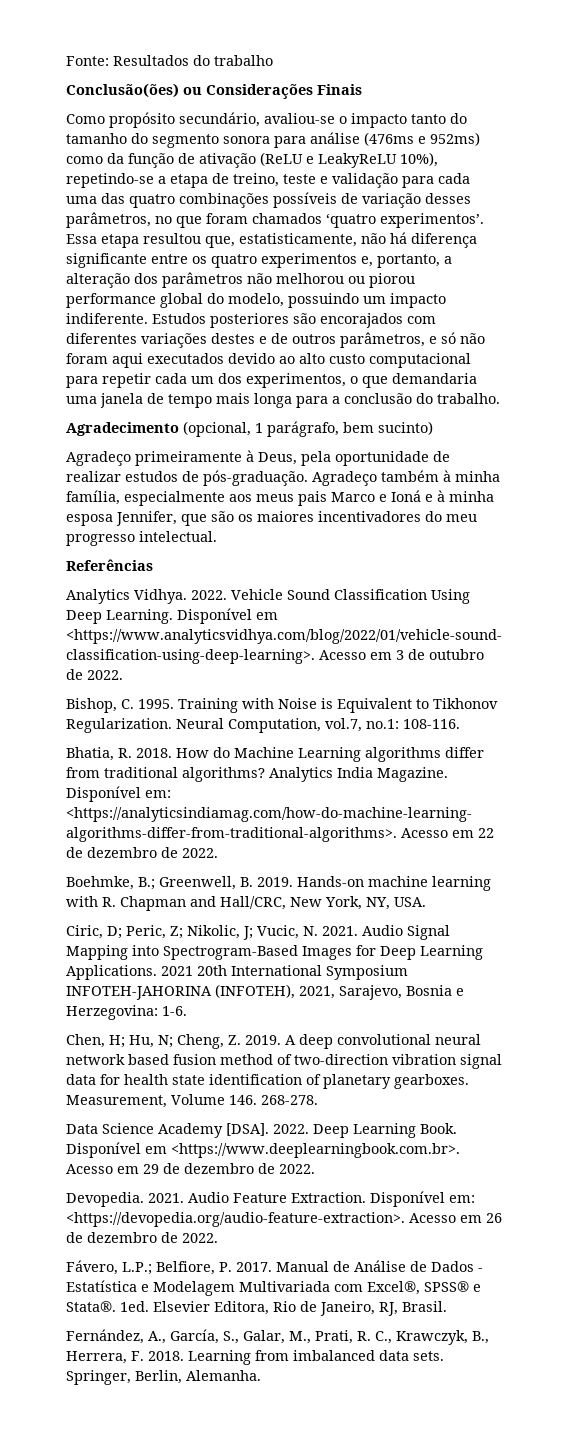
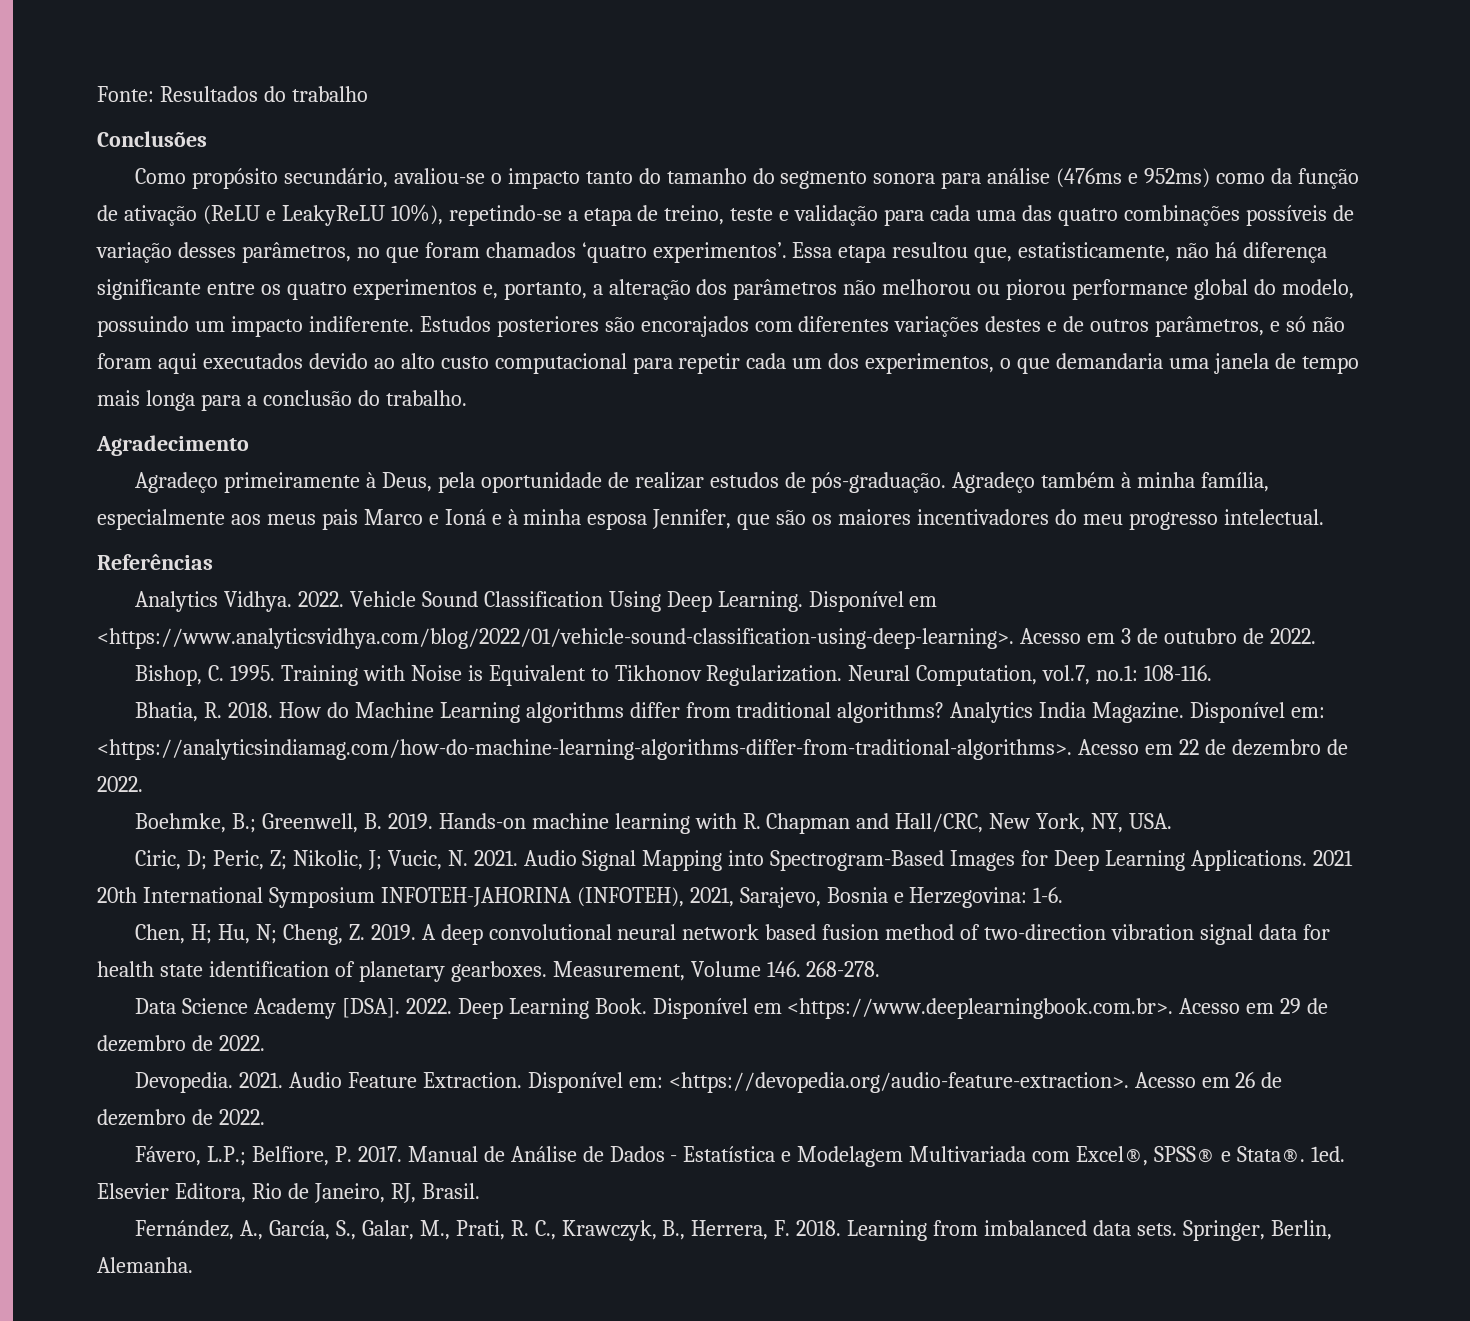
- Conclusão(ões) ou Considerações Finais
+ Conclusões
- Agradecimento (opcional, 1 parágrafo, bem sucinto)
+ Agradecimento

